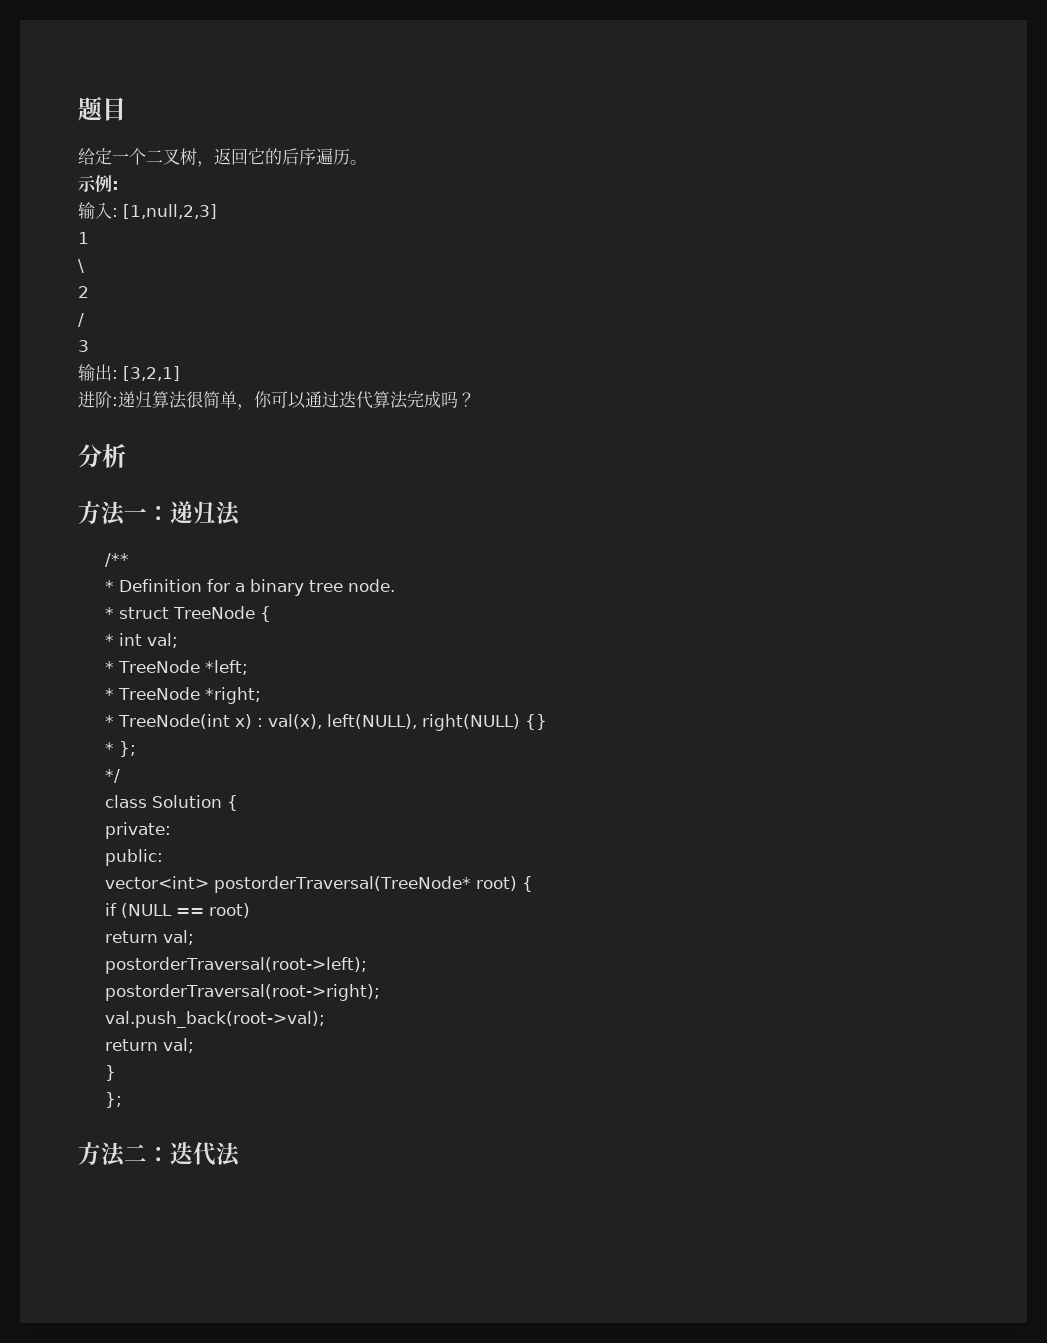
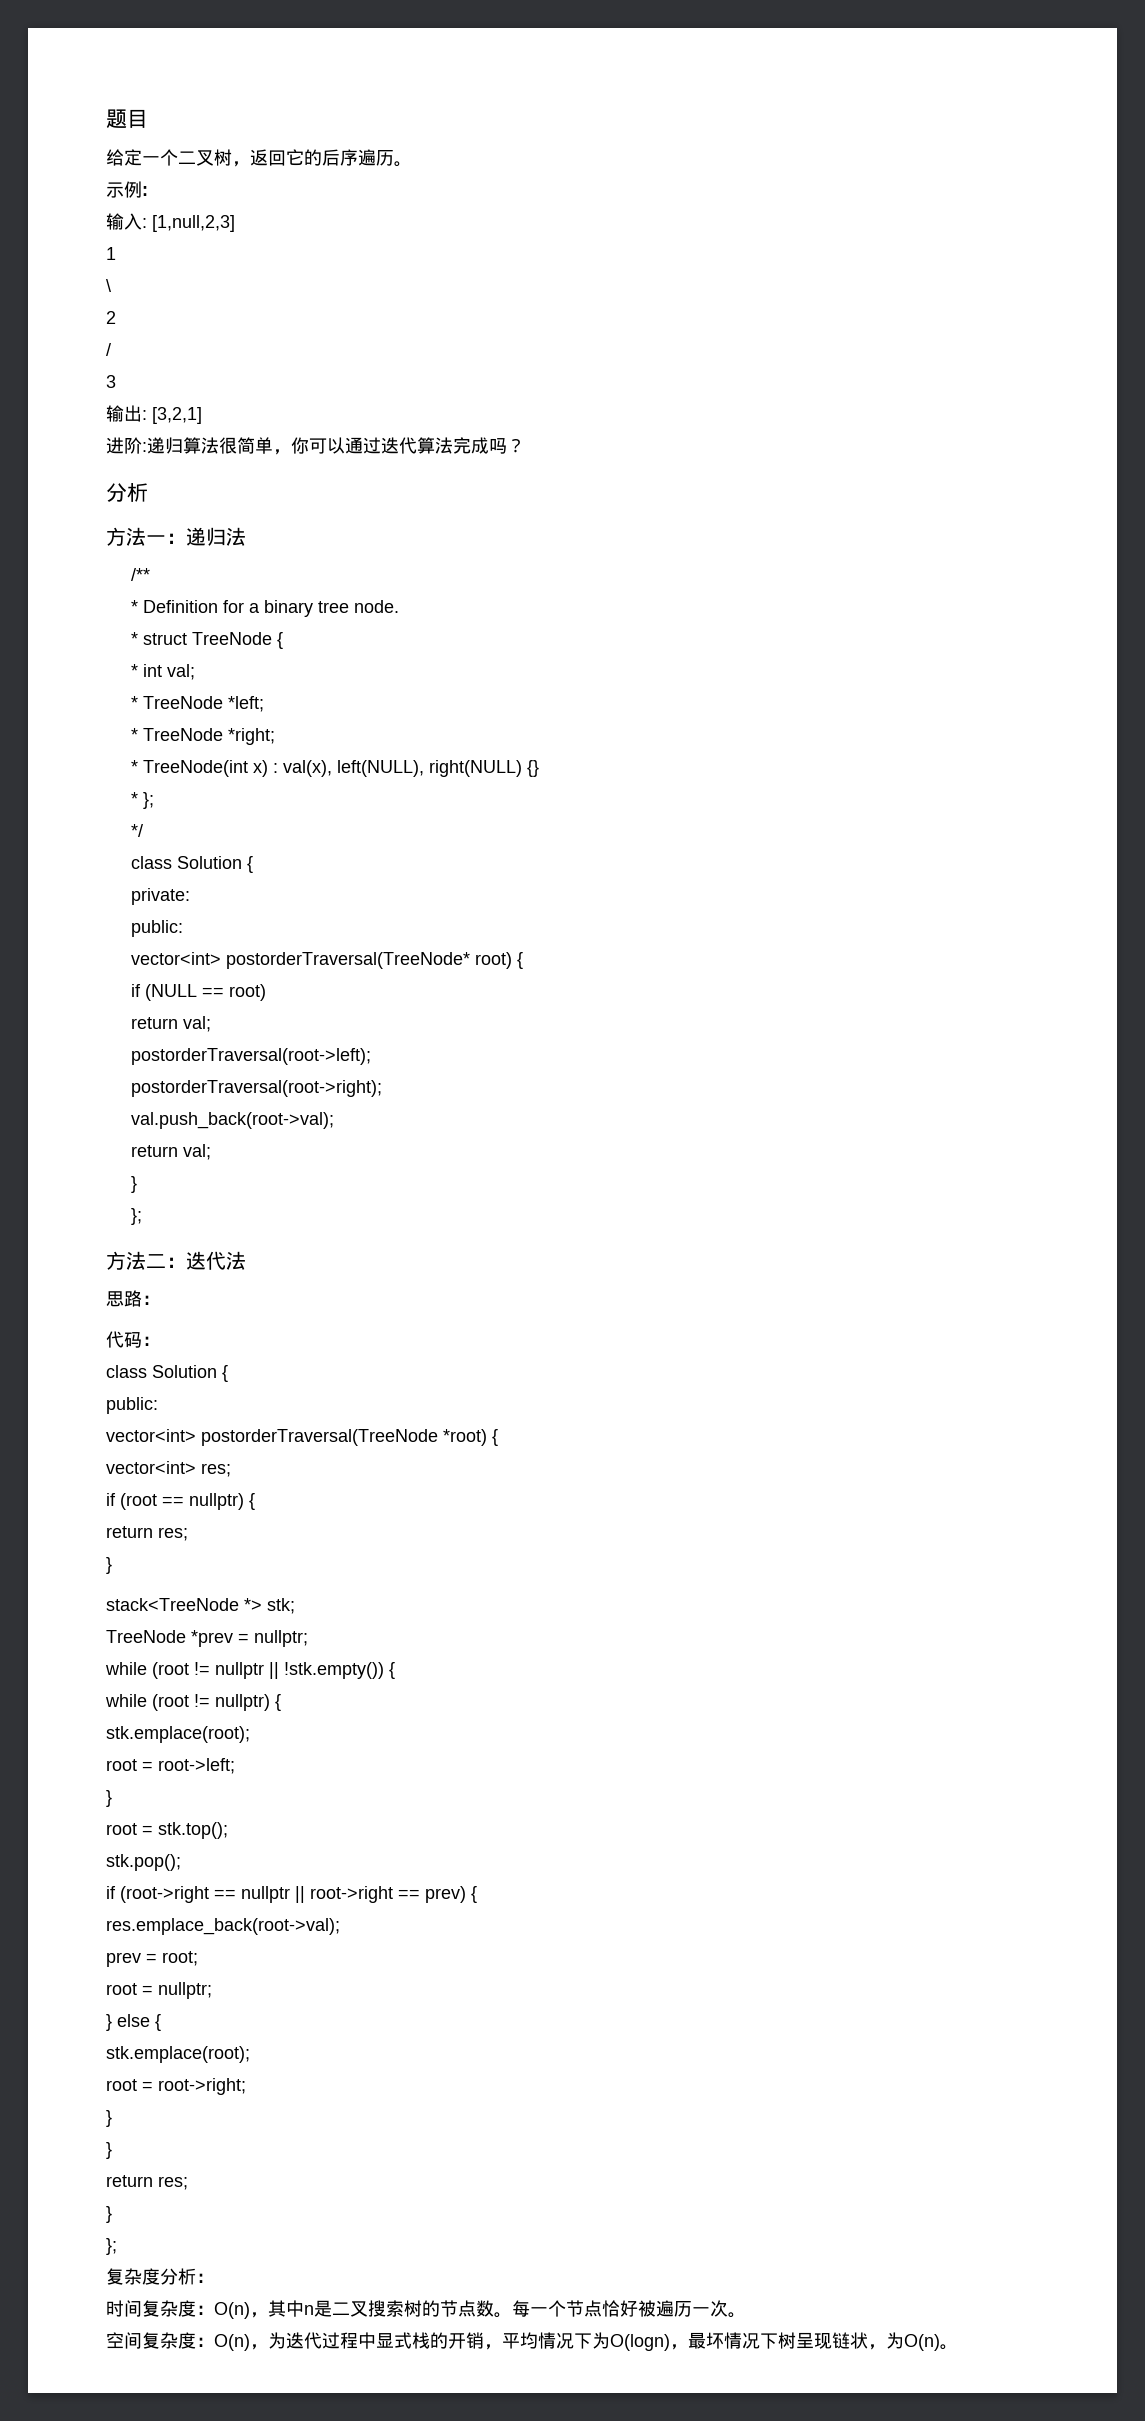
+ 思路：
+ 代码：
+ class Solution {
+ public:
+ vector<int> postorderTraversal(TreeNode *root) {
+ vector<int> res;
+ if (root == nullptr) {
+ return res;
+ }
+ stack<TreeNode *> stk;
+ TreeNode *prev = nullptr;
+ while (root != nullptr || !stk.empty()) {
+ while (root != nullptr) {
+ stk.emplace(root);
+ root = root->left;
+ }
+ root = stk.top();
+ stk.pop();
+ if (root->right == nullptr || root->right == prev) {
+ res.emplace_back(root->val);
+ prev = root;
+ root = nullptr;
+ } else {
+ stk.emplace(root);
+ root = root->right;
+ }
+ }
+ return res;
+ }
+ };
+ 复杂度分析：
+ 时间复杂度：O(n)，其中n是二叉搜索树的节点数。每一个节点恰好被遍历一次。
+ 空间复杂度：O(n)，为迭代过程中显式栈的开销，平均情况下为O(logn)，最坏情况下树呈现链状，为O(n)。

